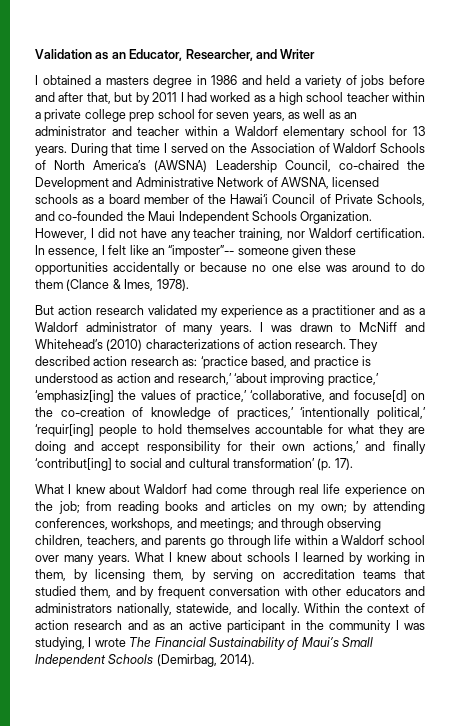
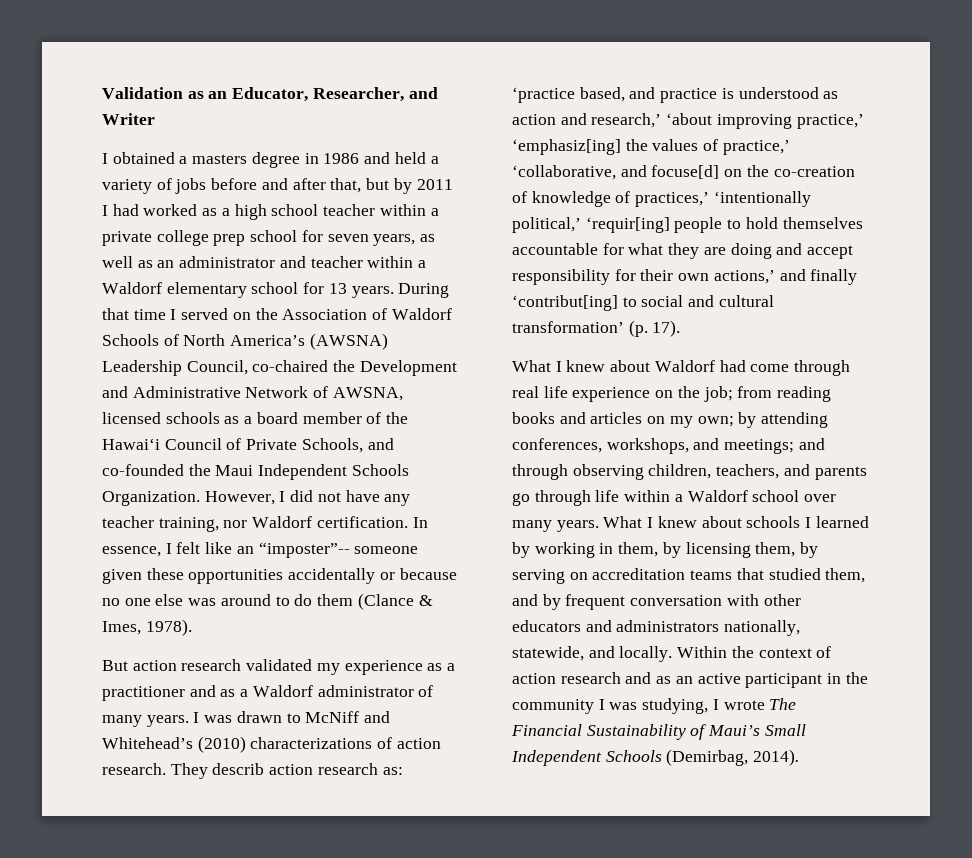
- They described action research as:
+ They describ action research as:

